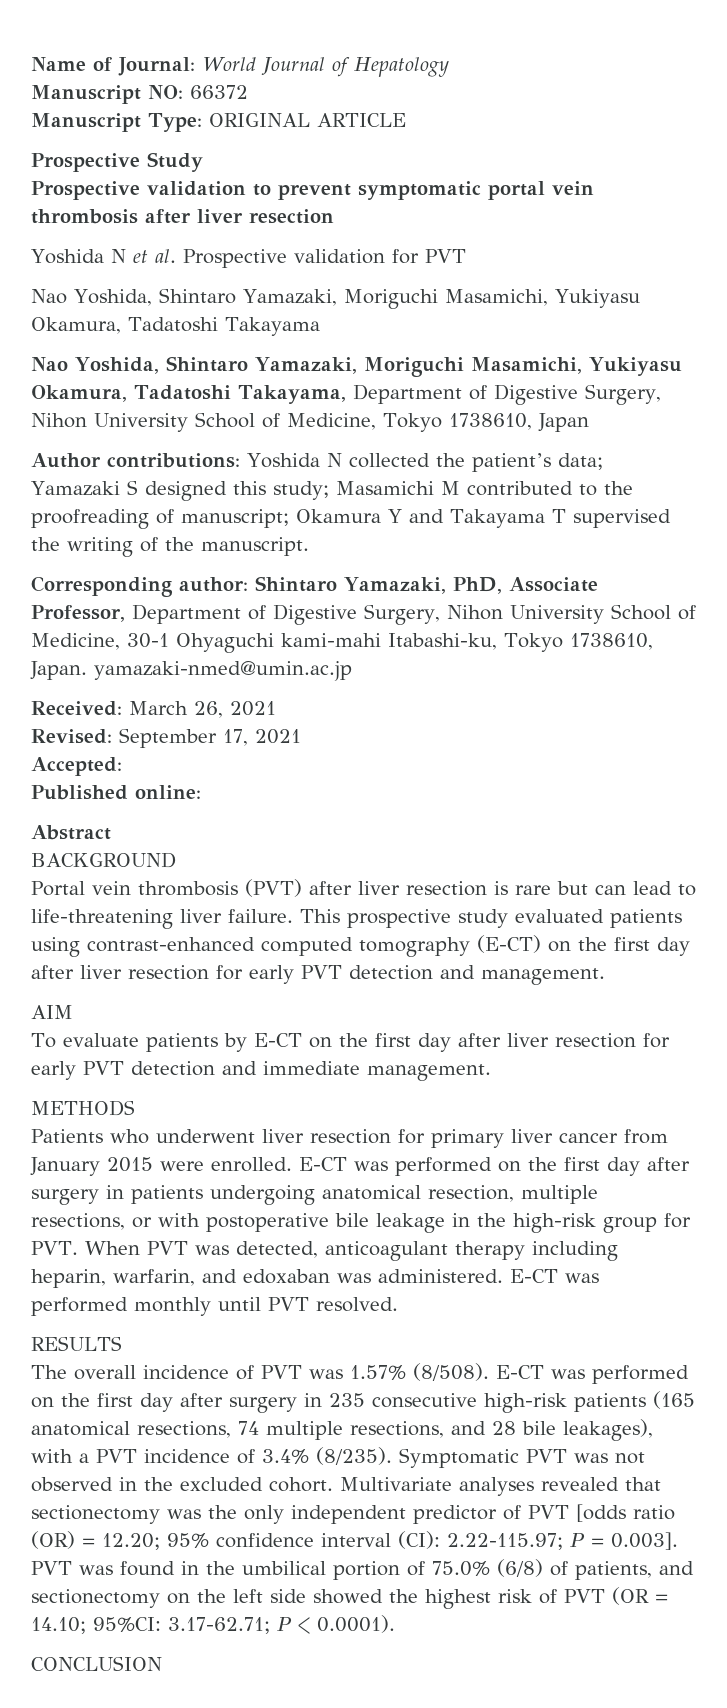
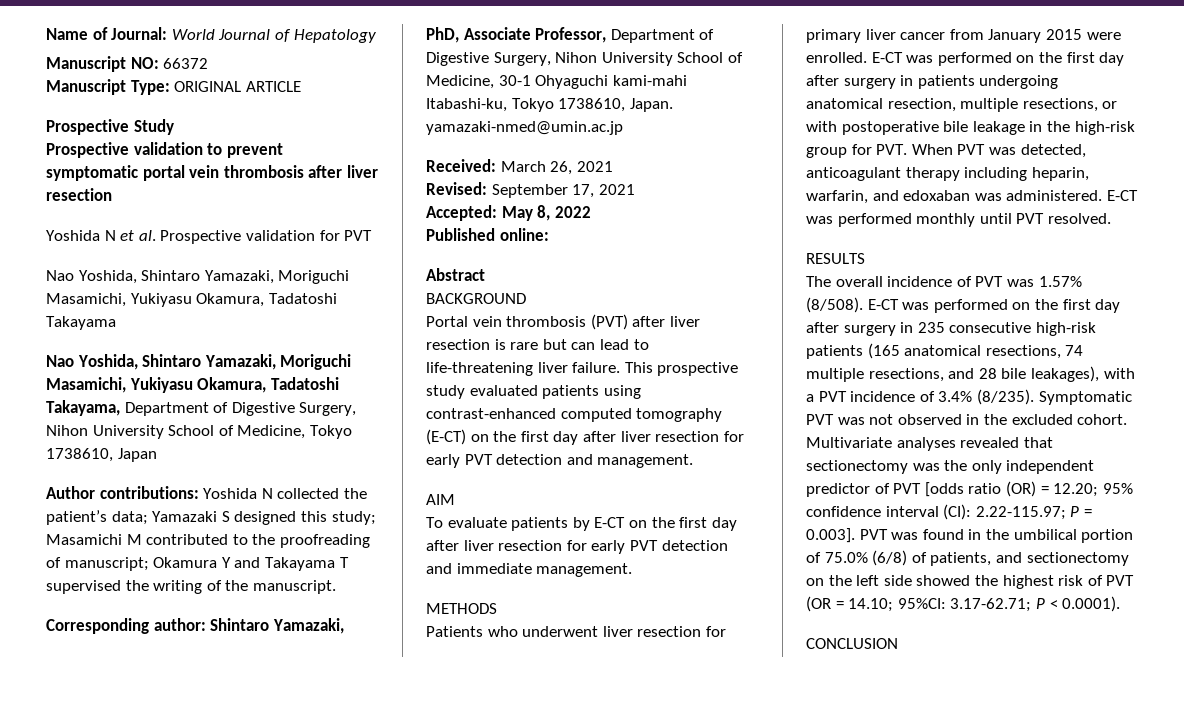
- Accepted:
+ Accepted: May 8, 2022

